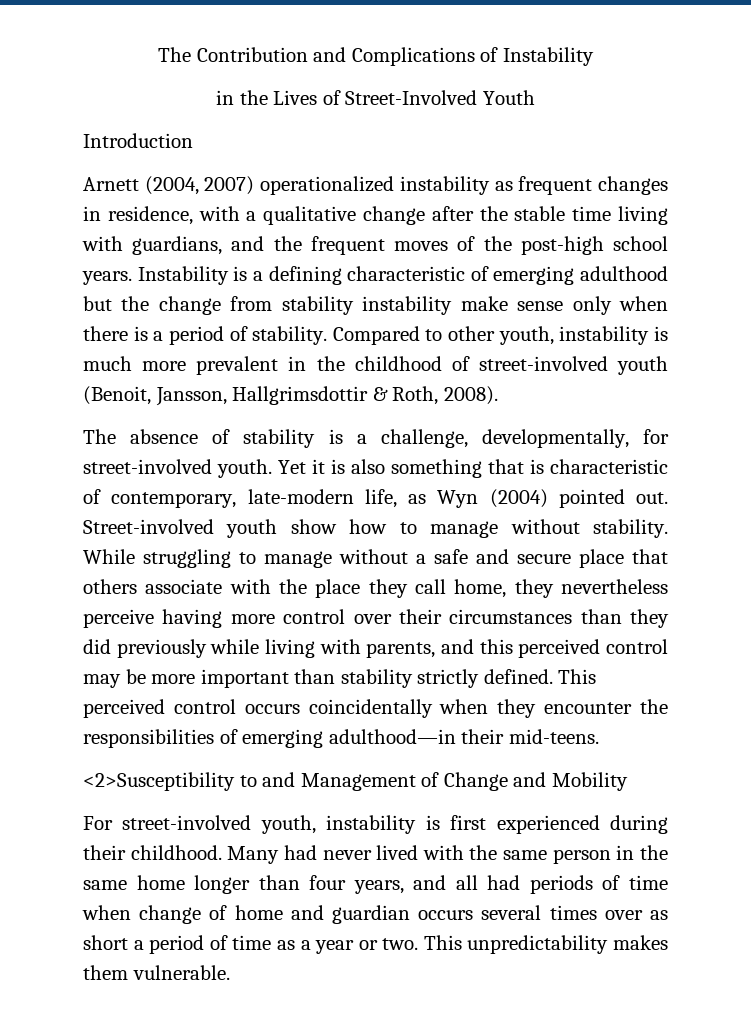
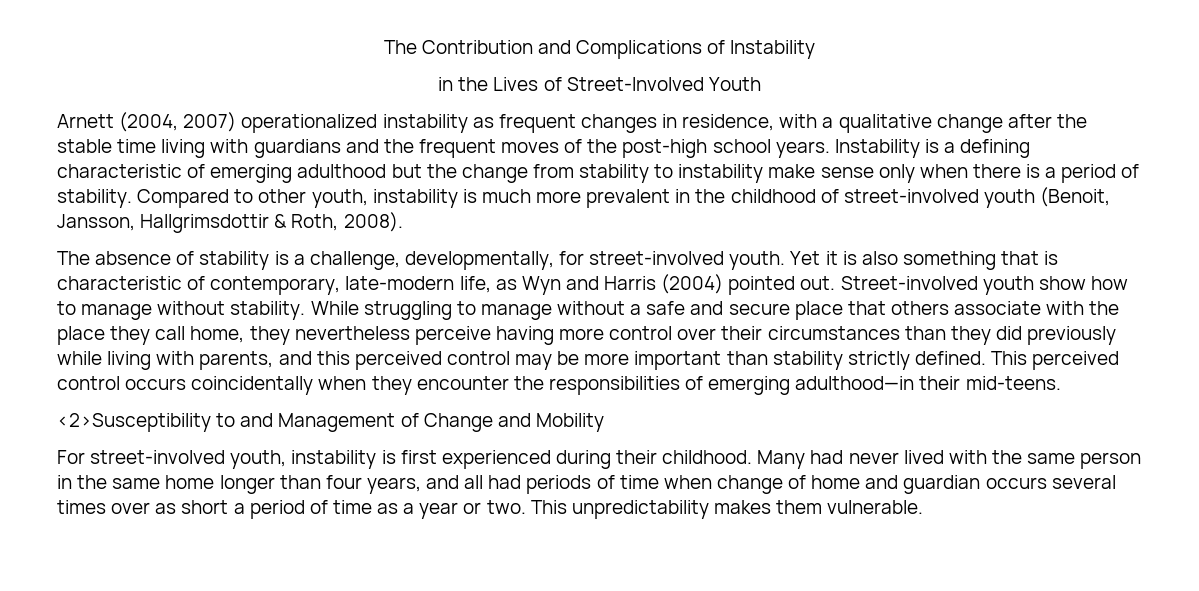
- Introduction
- Arnett (2004, 2007) operationalized instability as frequent changes in residence, with a qualitative change after the stable time living with guardians, and the frequent moves of the post-high school years.
+ Arnett (2004, 2007) operationalized instability as frequent changes in residence, with a qualitative change after the stable time living with guardians and the frequent moves of the post-high school years.
- Instability is a defining characteristic of emerging adulthood but the change from stability instability make sense only when there is a period of stability.
+ Instability is a defining characteristic of emerging adulthood but the change from stability to instability make sense only when there is a period of stability.
- Yet it is also something that is characteristic of contemporary, late-modern life, as Wyn (2004) pointed out.
+ Yet it is also something that is characteristic of contemporary, late-modern life, as Wyn and Harris (2004) pointed out.

